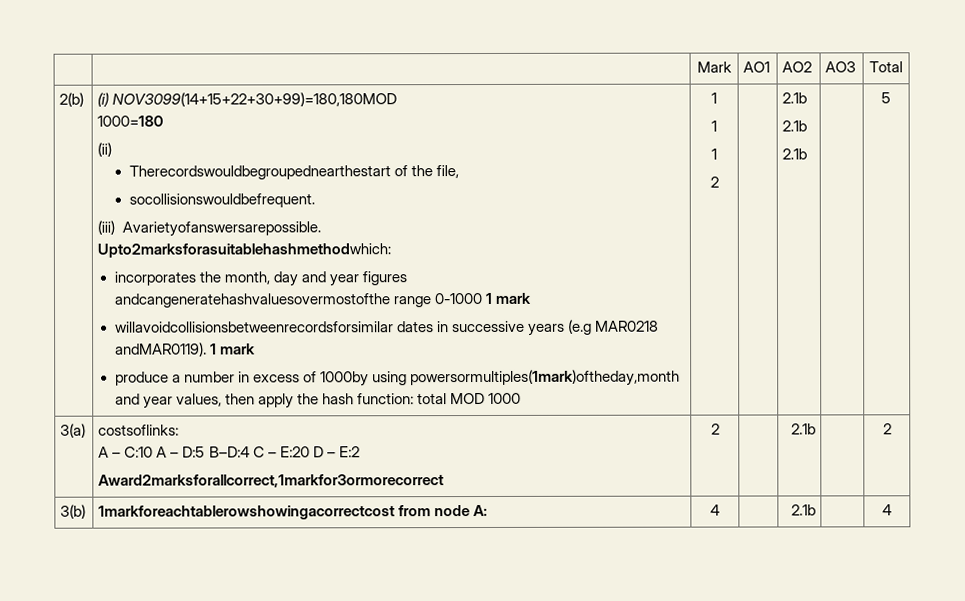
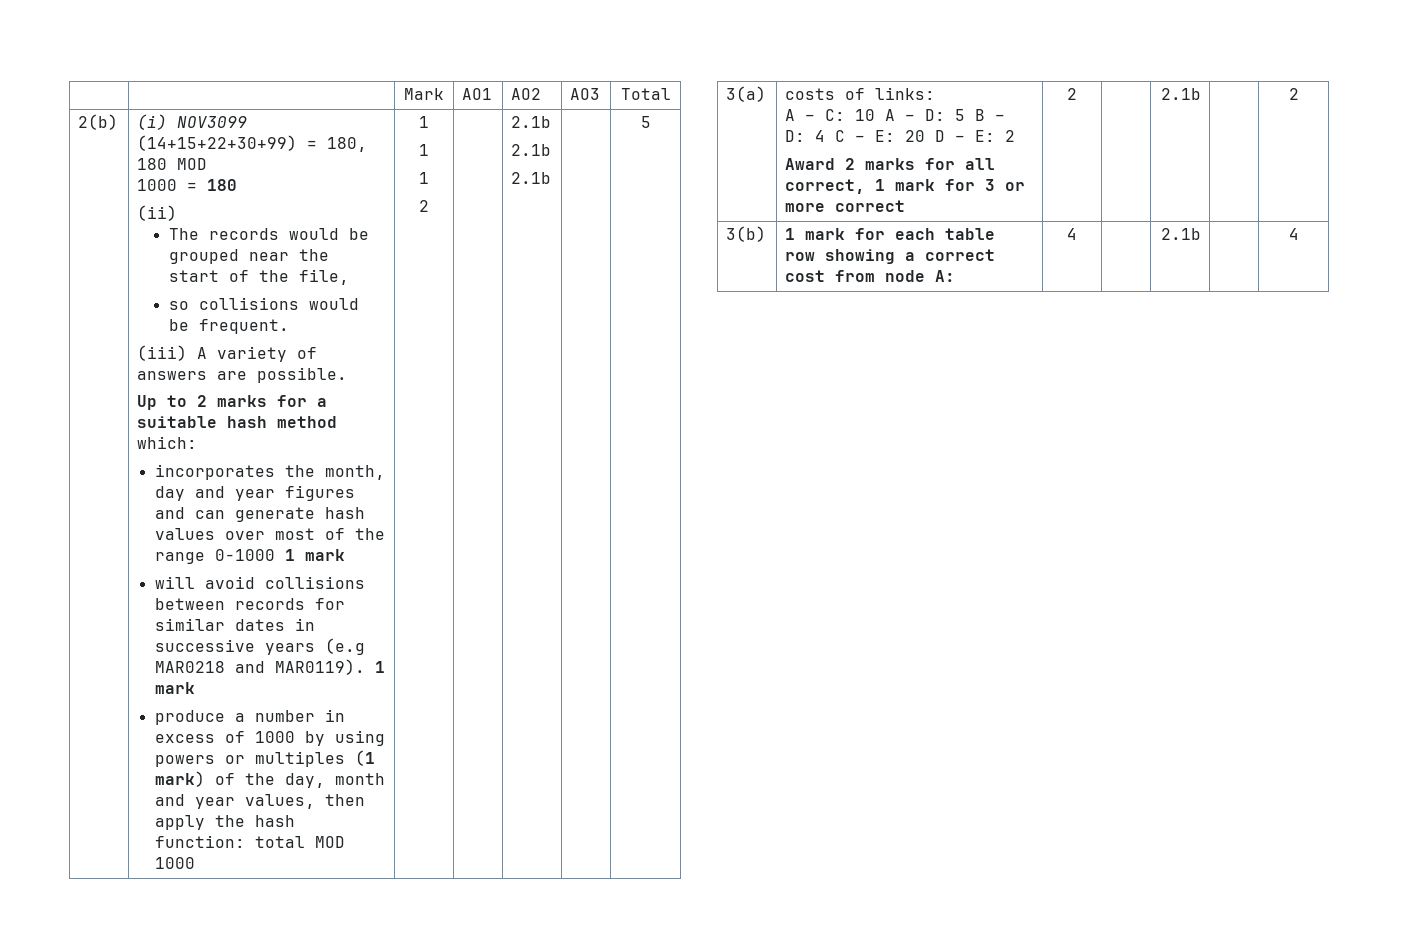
- (i) NOV3099(14+15+22+30+99)=180,180MOD
- 1000=180
+ (i) NOV3099 (14+15+22+30+99) = 180, 180 MOD
+ 1000 = 180
  (ii)
- Therecordswouldbegroupednearthestart of the file,
- socollisionswouldbefrequent.
- (iii) Avarietyofanswersarepossible.
- Upto2marksforasuitablehashmethodwhich:
+ The records would be grouped near the start of the file,
+ so collisions would be frequent.
+ (iii) A variety of answers are possible.
+ Up to 2 marks for a suitable hash method which:
- incorporates the month, day and year figures andcangeneratehashvaluesovermostofthe range 0-1000 1 mark
- willavoidcollisionsbetweenrecordsforsimilar dates in successive years (e.g MAR0218 andMAR0119).
+ incorporates the month, day and year figures and can generate hash values over most of the range 0-1000 1 mark
+ will avoid collisions between records for similar dates in successive years (e.g MAR0218 and MAR0119).
- produce a number in excess of 1000by using powersormultiples(1mark)oftheday,month and year values, then apply the hash function: total MOD 1000
+ produce a number in excess of 1000 by using powers or multiples (1 mark) of the day, month and year values, then apply the hash function: total MOD 1000
- 3(a) | costsoflinks:
- A – C:10 A – D:5 B–D:4 C – E:20 D – E:2
- Award2marksforallcorrect,1markfor3ormorecorrect | 2 | | 2.1b | | 2
- 3(b) | 1markforeachtablerowshowingacorrectcost from node A: | 4 | | 2.1b | | 4
+ 3(a) | costs of links:
+ A – C: 10 A – D: 5 B – D: 4 C – E: 20 D – E: 2
+ Award 2 marks for all correct, 1 mark for 3 or more correct | 2 | | 2.1b | | 2
+ 3(b) | 1 mark for each table row showing a correct cost from node A: | 4 | | 2.1b | | 4

